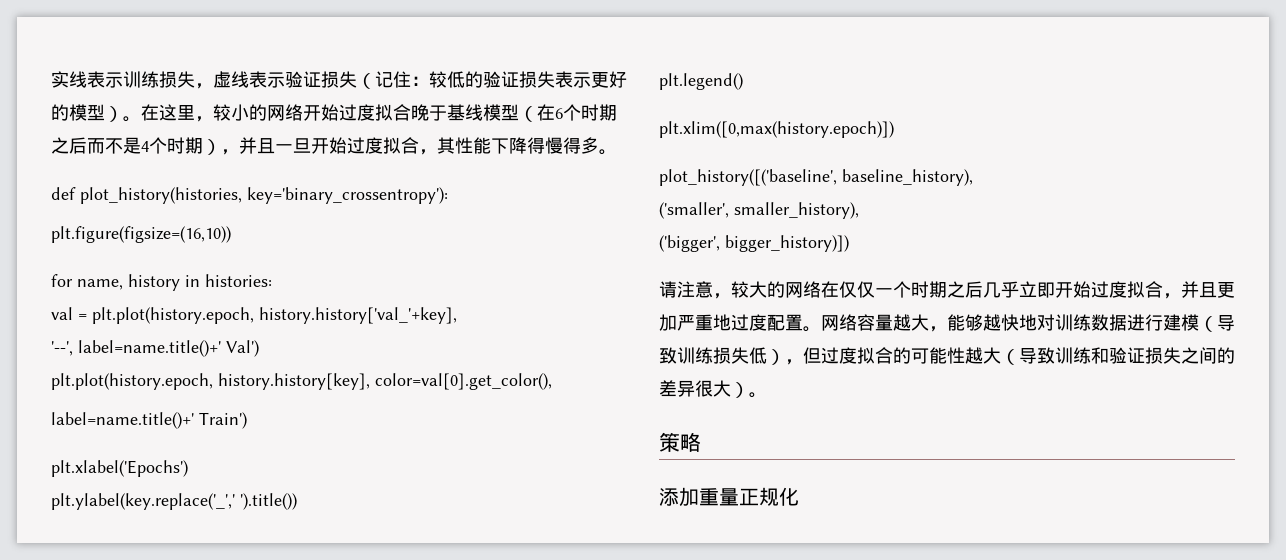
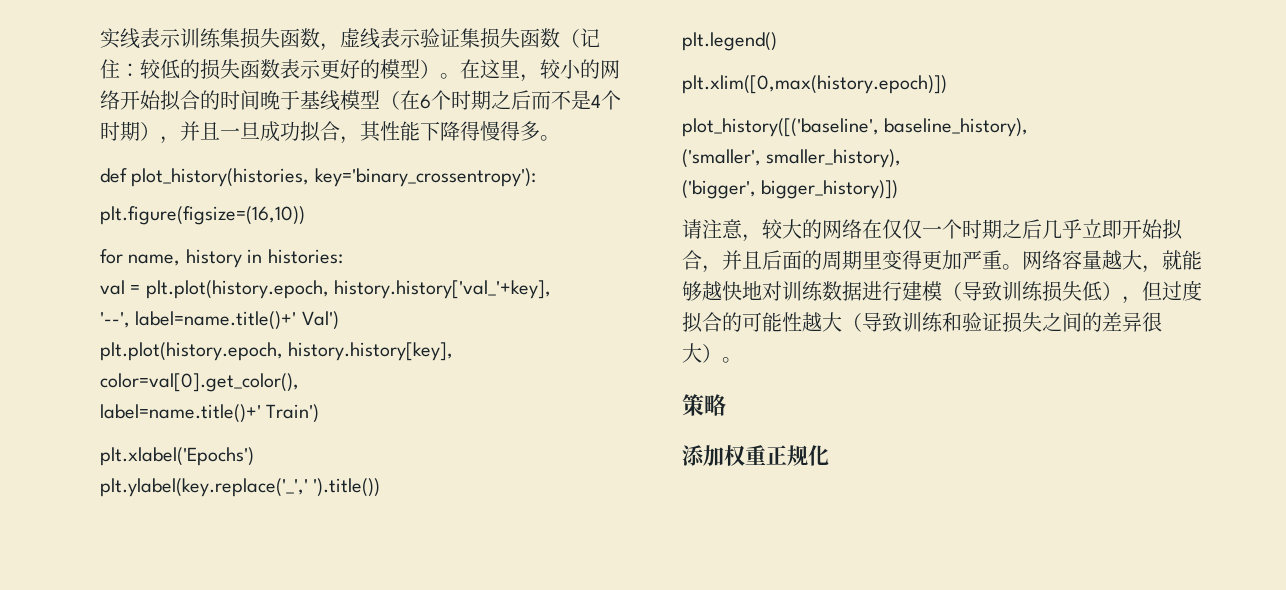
- 实线表示训练损失，虚线表示验证损失（记住：较低的验证损失表示更好的模型）。
+ 实线表示训练集损失函数，虚线表示验证集损失函数（记住：较低的损失函数表示更好的模型）。
- 在这里，较小的网络开始过度拟合晚于基线模型（在6个时期之后而不是4个时期），并且一旦开始过度拟合，其性能下降得慢得多。
+ 在这里，较小的网络开始拟合的时间晚于基线模型（在6个时期之后而不是4个时期），并且一旦成功拟合，其性能下降得慢得多。
- 请注意，较大的网络在仅仅一个时期之后几乎立即开始过度拟合，并且更加严重地过度配置。
+ 请注意，较大的网络在仅仅一个时期之后几乎立即开始拟合，并且后面的周期里变得更加严重。
- 网络容量越大，能够越快地对训练数据进行建模（导致训练损失低），但过度拟合的可能性越大（导致训练和验证损失之间的差异很大）。
+ 网络容量越大，就能够越快地对训练数据进行建模（导致训练损失低），但过度拟合的可能性越大（导致训练和验证损失之间的差异很大）。
- 添加重量正规化
+ 添加权重正规化

